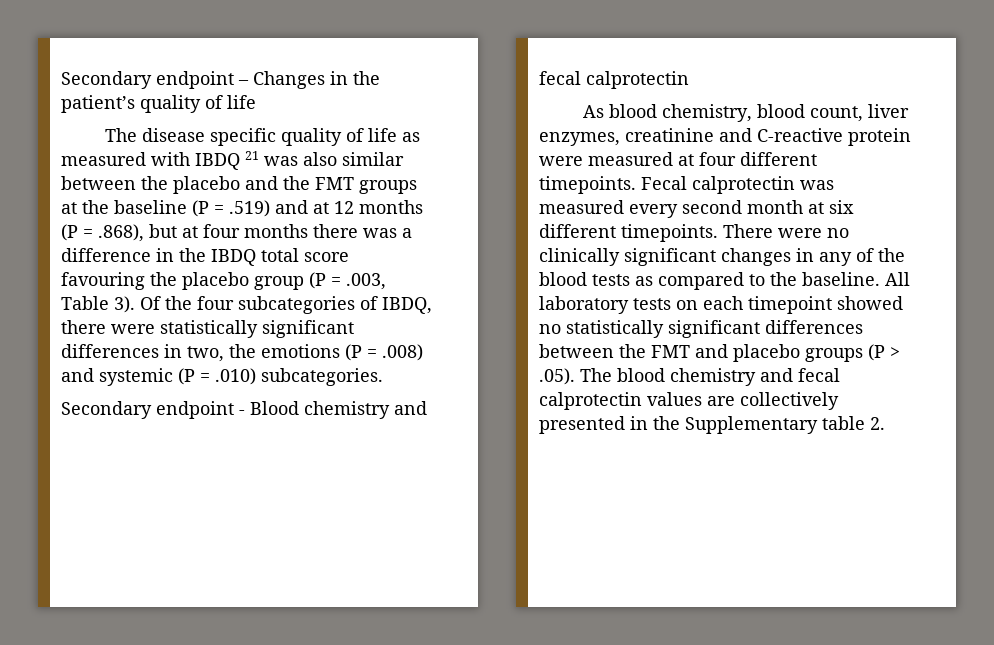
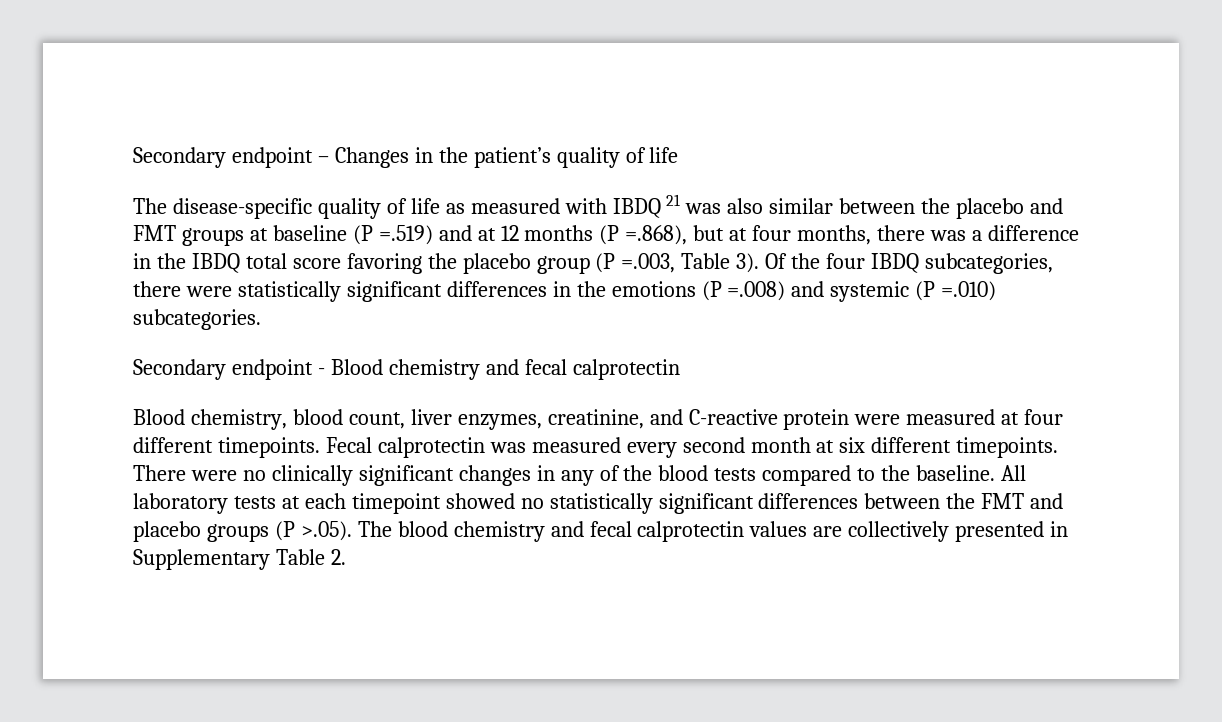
- The disease specific quality of life as measured with IBDQ 21 was also similar between the placebo and the FMT groups at the baseline (P = .519) and at 12 months (P = .868), but at four months there was a difference in the IBDQ total score favouring the placebo group (P = .003, Table 3).
+ The disease-specific quality of life as measured with IBDQ 21 was also similar between the placebo and FMT groups at baseline (P =.519) and at 12 months (P =.868), but at four months, there was a difference in the IBDQ total score favoring the placebo group (P =.003, Table 3).
- Of the four subcategories of IBDQ, there were statistically significant differences in two, the emotions (P = .008) and systemic (P = .010) subcategories.
+ Of the four IBDQ subcategories, there were statistically significant differences in the emotions (P =.008) and systemic (P =.010) subcategories.
- As blood chemistry, blood count, liver enzymes, creatinine and C-reactive protein were measured at four different timepoints.
+ Blood chemistry, blood count, liver enzymes, creatinine, and C-reactive protein were measured at four different timepoints.
- There were no clinically significant changes in any of the blood tests as compared to the baseline.
+ There were no clinically significant changes in any of the blood tests compared to the baseline.
- All laboratory tests on each timepoint showed no statistically significant differences between the FMT and placebo groups (P > .05). The blood chemistry and fecal calprotectin values are collectively presented in the Supplementary table 2.
+ All laboratory tests at each timepoint showed no statistically significant differences between the FMT and placebo groups (P >.05). The blood chemistry and fecal calprotectin values are collectively presented in Supplementary Table 2.

